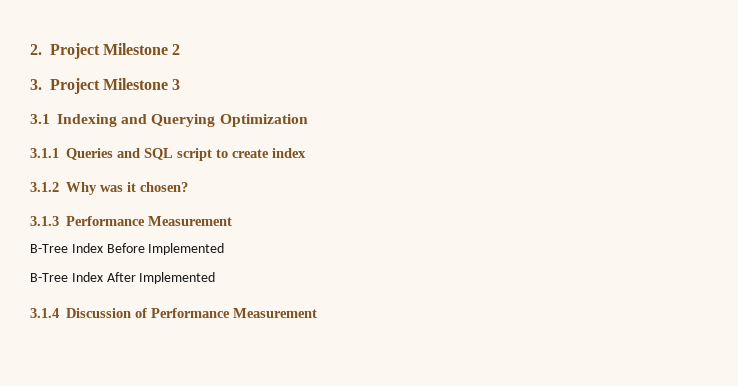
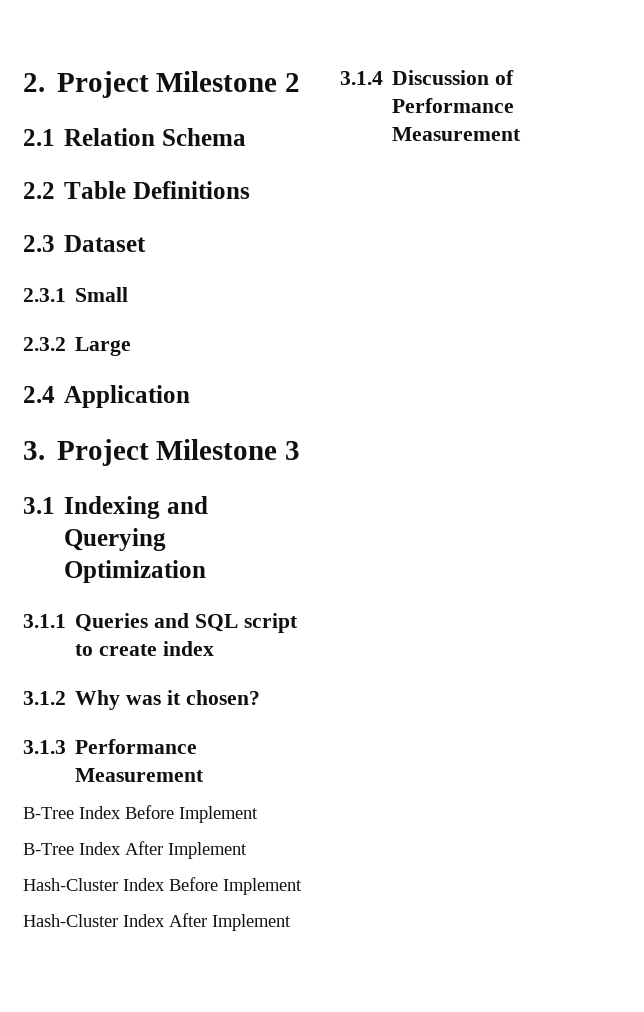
+ 2.1 Relation Schema
+ 2.2 Table Definitions
+ 2.3 Dataset
+ 2.3.1 Small
+ 2.3.2 Large
+ 2.4 Application
- B-Tree Index Before Implemented
+ B-Tree Index Before Implement
- B-Tree Index After Implemented
+ B-Tree Index After Implement
+ Hash-Cluster Index Before Implement
+ Hash-Cluster Index After Implement

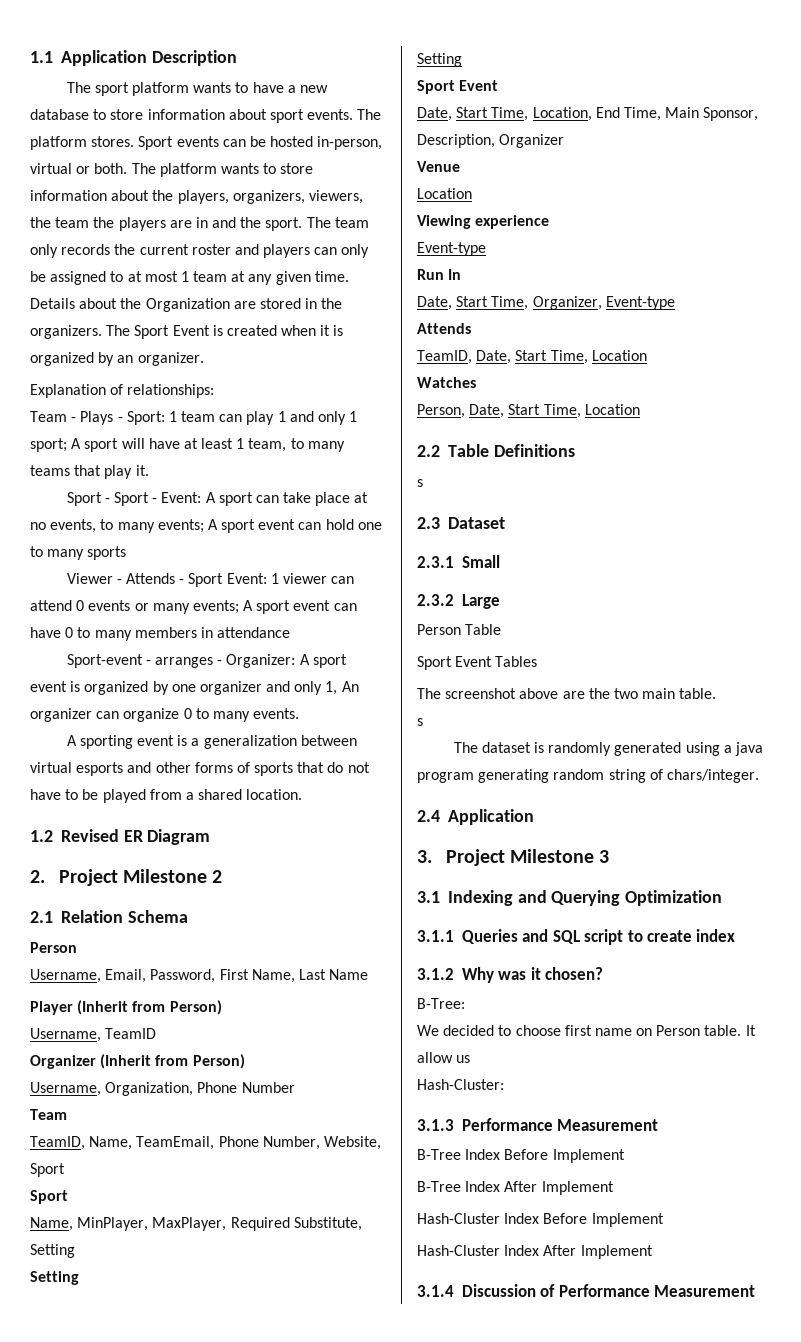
+ 1.1 Application Description
+ The sport platform wants to have a new database to store information about sport events. The platform stores. Sport events can be hosted in-person, virtual or both. The platform wants to store information about the players, organizers, viewers, the team the players are in and the sport. The team only records the current roster and players can only be assigned to at most 1 team at any given time. Details about the Organization are stored in the organizers. The Sport Event is created when it is organized by an organizer.
+ Explanation of relationships:
+ Team - Plays - Sport: 1 team can play 1 and only 1 sport; A sport will have at least 1 team, to many teams that play it.
+ Sport - Sport - Event: A sport can take place at no events, to many events; A sport event can hold one to many sports
+ Viewer - Attends - Sport Event: 1 viewer can attend 0 events or many events; A sport event can have 0 to many members in attendance
+ Sport-event - arranges - Organizer: A sport event is organized by one organizer and only 1, An organizer can organize 0 to many events.
+ A sporting event is a generalization between virtual esports and other forms of sports that do not have to be played from a shared location.
+ 1.2 Revised ER Diagram
  2.1 Relation Schema
+ Person
+ Username, Email, Password, First Name, Last Name
+ Player (Inherit from Person)
+ Username, TeamID
+ Organizer (Inherit from Person)
+ Username, Organization, Phone Number
+ Team
+ TeamID, Name, TeamEmail, Phone Number, Website, Sport
+ Sport
+ Name, MinPlayer, MaxPlayer, Required Substitute, Setting
+ Setting
+ Setting
+ Sport Event
+ Date, Start Time, Location, End Time, Main Sponsor, Description, Organizer
+ Venue
+ Location
+ Viewing experience
+ Event-type
+ Run In
+ Date, Start Time, Organizer, Event-type
+ Attends
+ TeamID, Date, Start Time, Location
+ Watches
+ Person, Date, Start Time, Location
  2.2 Table Definitions
+ s
+ Person Table
+ Sport Event Tables
+ The screenshot above are the two main table.
+ s
+ The dataset is randomly generated using a java program generating random string of chars/integer.
+ B-Tree:
+ We decided to choose first name on Person table. It allow us
+ Hash-Cluster:

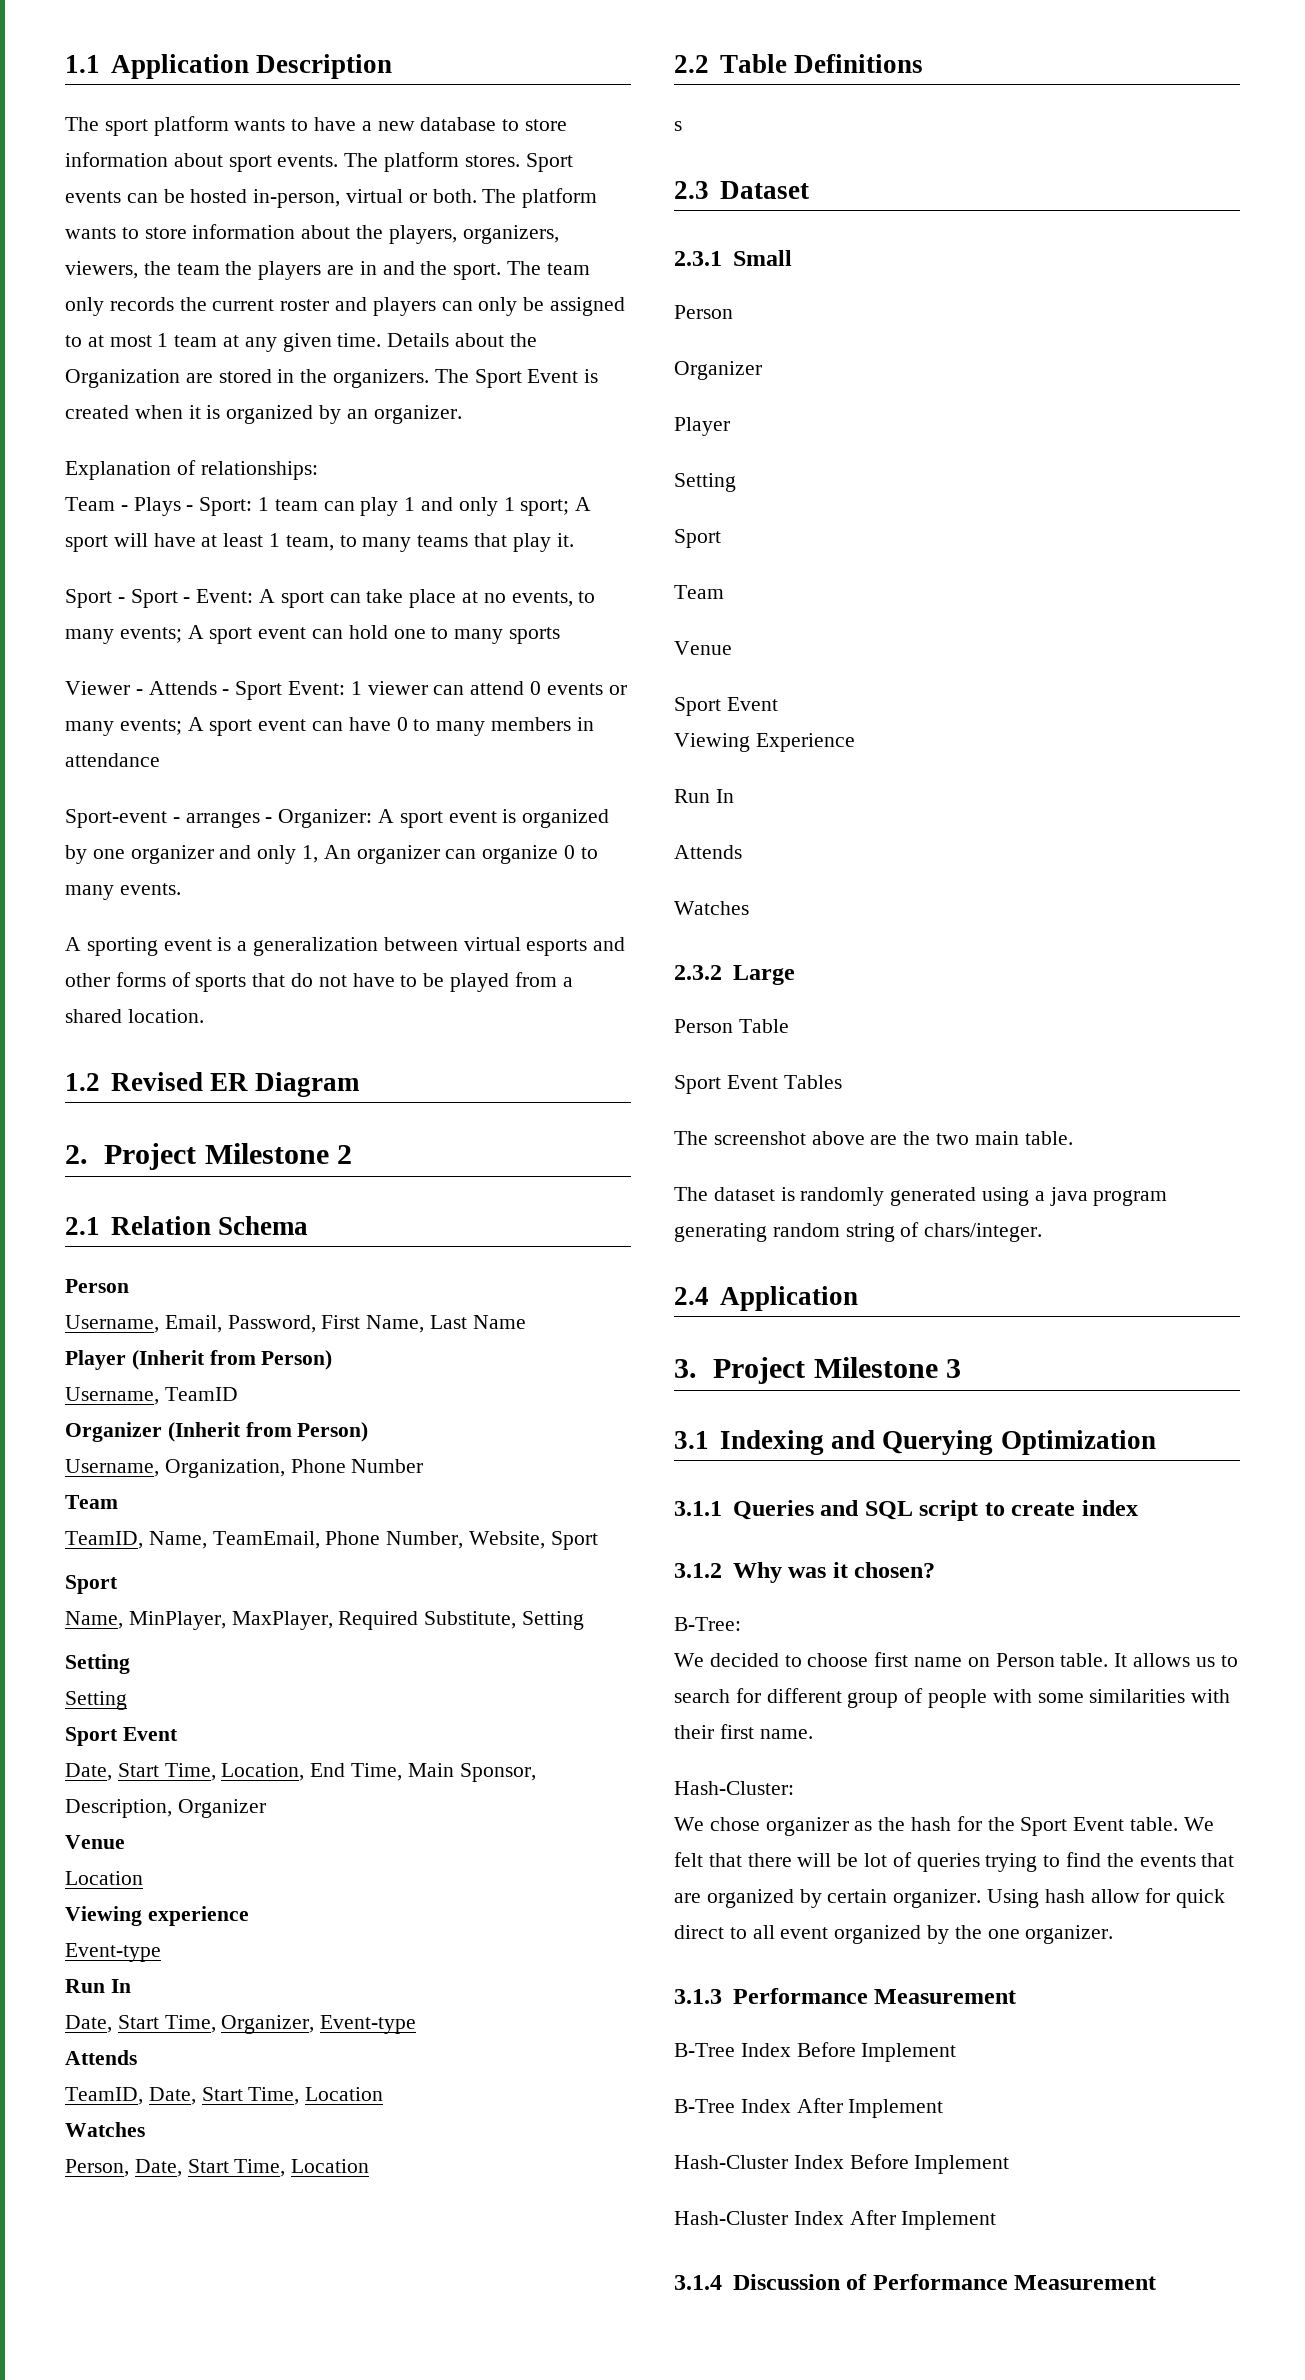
  2.3.1 Small
+ Person
+ Organizer
+ Player
+ Setting
+ Sport
+ Team
+ Venue
+ Sport Event
+ Viewing Experience
+ Run In
+ Attends
+ Watches
  The screenshot above are the two main table.
- s
- It allow us
+ It allows us to search for different group of people with some similarities with their first name.
  Hash-Cluster:
+ We chose organizer as the hash for the Sport Event table. We felt that there will be lot of queries trying to find the events that are organized by certain organizer. Using hash allow for quick direct to all event organized by the one organizer.

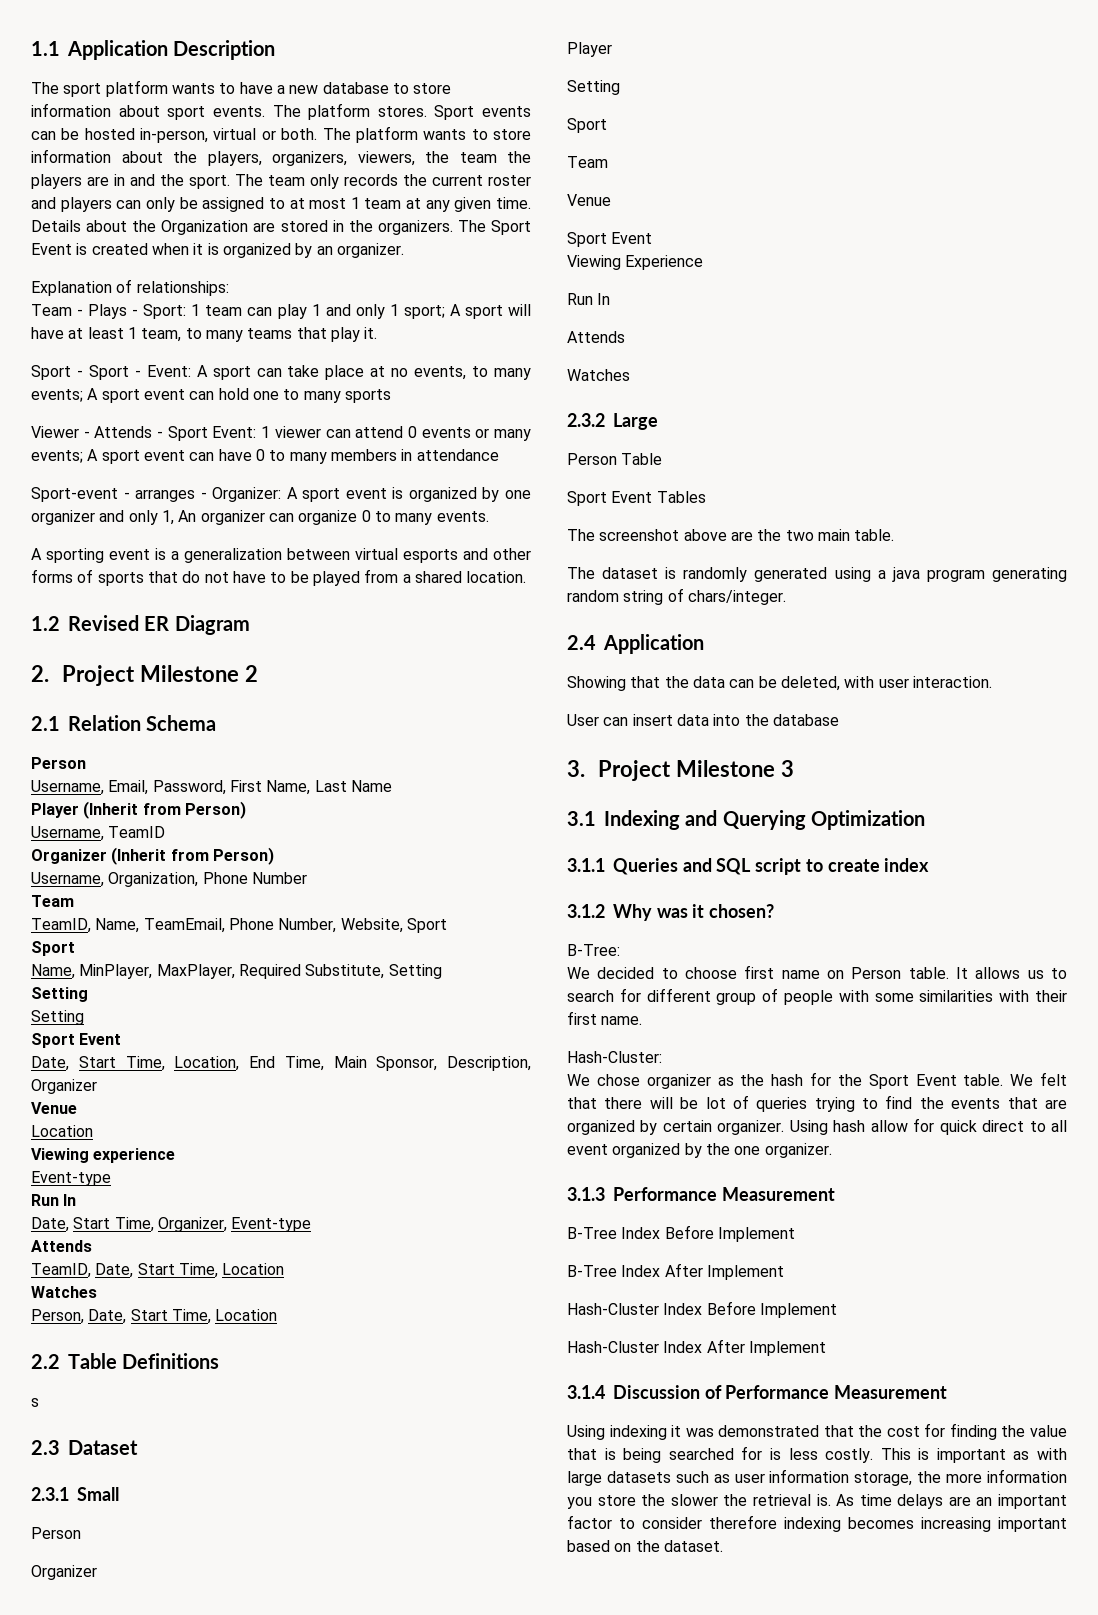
+ Showing that the data can be deleted, with user interaction.
+ User can insert data into the database
+ Using indexing it was demonstrated that the cost for finding the value that is being searched for is less costly. This is important as with large datasets such as user information storage, the more information you store the slower the retrieval is. As time delays are an important factor to consider therefore indexing becomes increasing important based on the dataset.

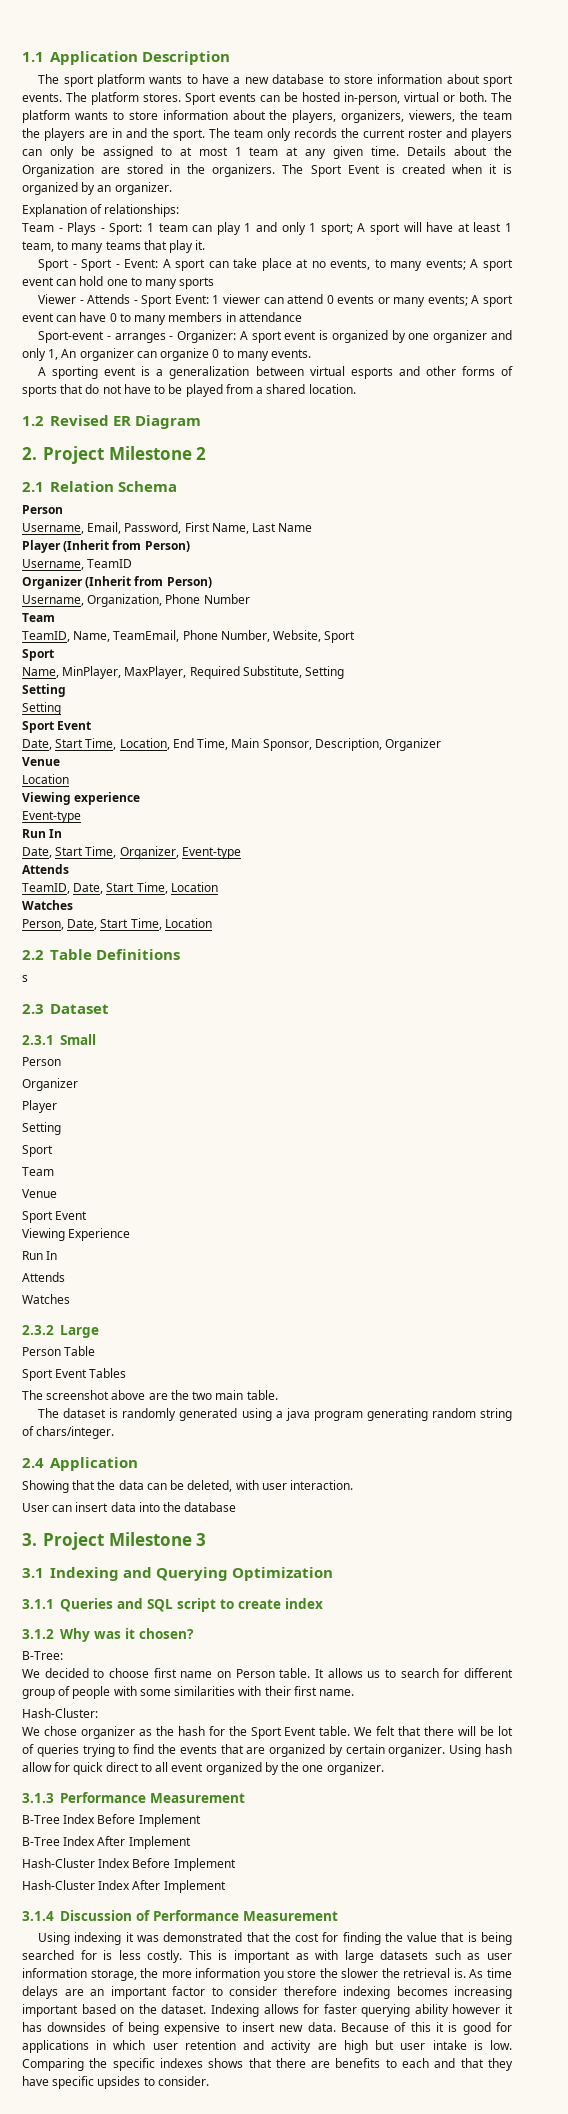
+ Indexing allows for faster querying ability however it has downsides of being expensive to insert new data. Because of this it is good for applications in which user retention and activity are high but user intake is low. Comparing the specific indexes shows that there are benefits to each and that they have specific upsides to consider.

